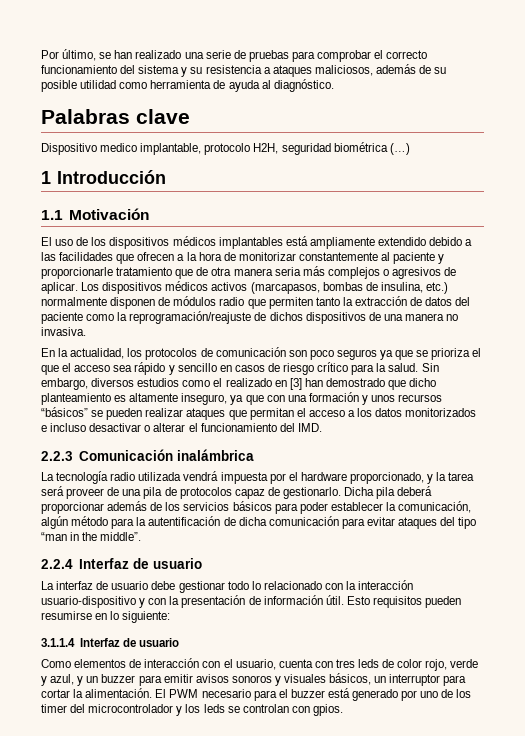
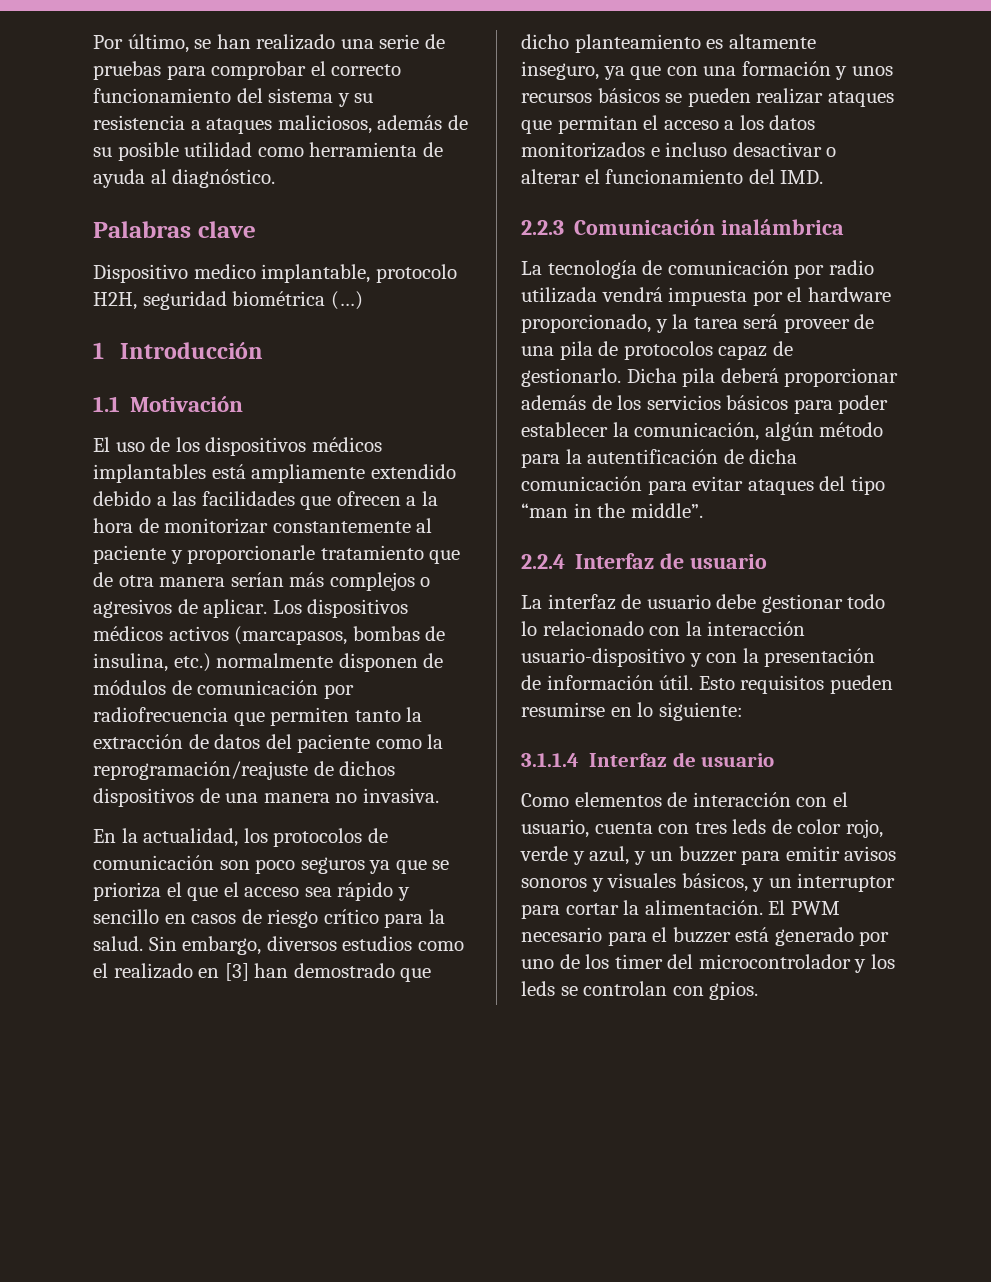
- El uso de los dispositivos médicos implantables está ampliamente extendido debido a las facilidades que ofrecen a la hora de monitorizar constantemente al paciente y proporcionarle tratamiento que de otra manera seria más complejos o agresivos de aplicar.
+ El uso de los dispositivos médicos implantables está ampliamente extendido debido a las facilidades que ofrecen a la hora de monitorizar constantemente al paciente y proporcionarle tratamiento que de otra manera serían más complejos o agresivos de aplicar.
- Los dispositivos médicos activos (marcapasos, bombas de insulina, etc.) normalmente disponen de módulos radio que permiten tanto la extracción de datos del paciente como la reprogramación/reajuste de dichos dispositivos de una manera no invasiva.
+ Los dispositivos médicos activos (marcapasos, bombas de insulina, etc.) normalmente disponen de módulos de comunicación por radiofrecuencia que permiten tanto la extracción de datos del paciente como la reprogramación/reajuste de dichos dispositivos de una manera no invasiva.
- Sin embargo, diversos estudios como el realizado en [3] han demostrado que dicho planteamiento es altamente inseguro, ya que con una formación y unos recursos “básicos” se pueden realizar ataques que permitan el acceso a los datos monitorizados e incluso desactivar o alterar el funcionamiento del IMD.
+ Sin embargo, diversos estudios como el realizado en [3] han demostrado que dicho planteamiento es altamente inseguro, ya que con una formación y unos recursos básicos se pueden realizar ataques que permitan el acceso a los datos monitorizados e incluso desactivar o alterar el funcionamiento del IMD.
- La tecnología radio utilizada vendrá impuesta por el hardware proporcionado, y la tarea será proveer de una pila de protocolos capaz de gestionarlo.
+ La tecnología de comunicación por radio utilizada vendrá impuesta por el hardware proporcionado, y la tarea será proveer de una pila de protocolos capaz de gestionarlo.
- Como elementos de interacción con el usuario, cuenta con tres leds de color rojo, verde y azul, y un buzzer para emitir avisos sonoros y visuales básicos, un interruptor para cortar la alimentación.
+ Como elementos de interacción con el usuario, cuenta con tres leds de color rojo, verde y azul, y un buzzer para emitir avisos sonoros y visuales básicos, y un interruptor para cortar la alimentación.

